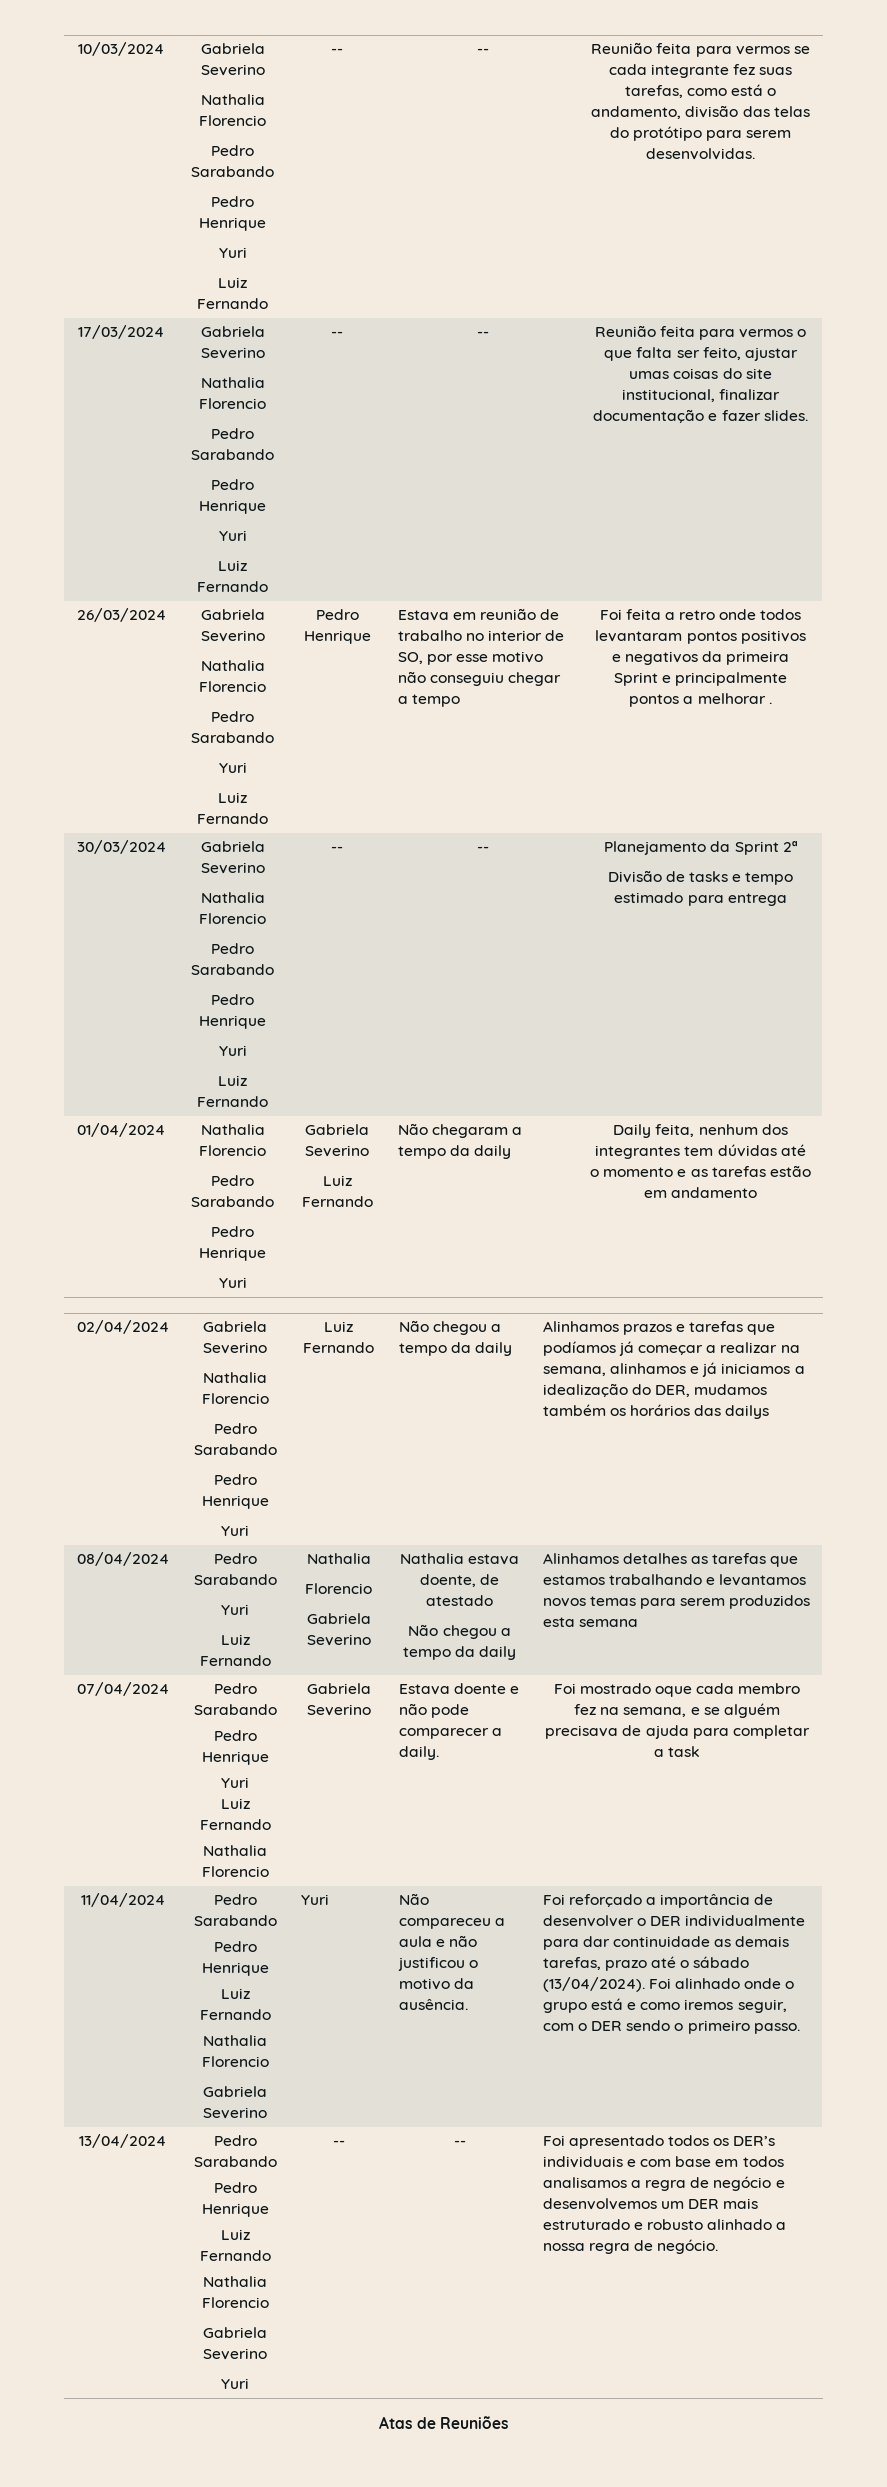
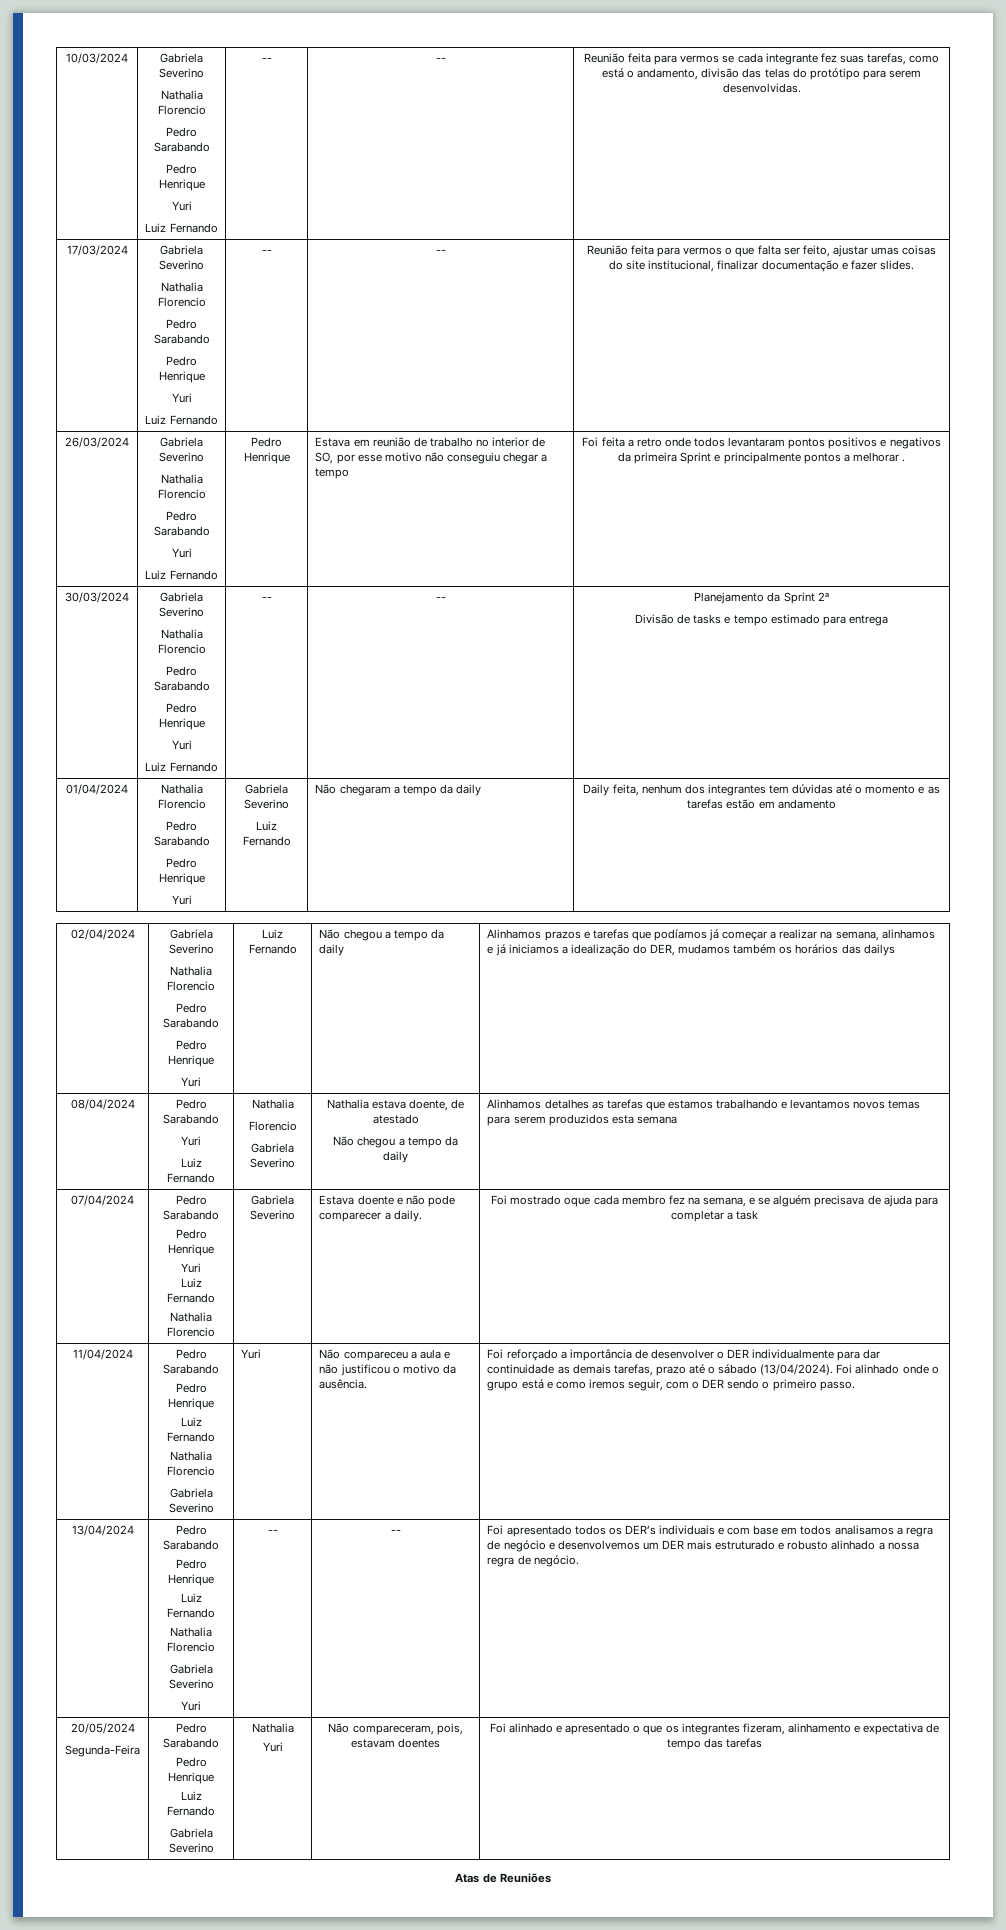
+ 20/05/2024
+ Segunda-Feira | Pedro Sarabando
+ Pedro Henrique
+ Luiz Fernando
+ Gabriela Severino | Nathalia
+ Yuri | Não compareceram, pois, estavam doentes | Foi alinhado e apresentado o que os integrantes fizeram, alinhamento e expectativa de tempo das tarefas

